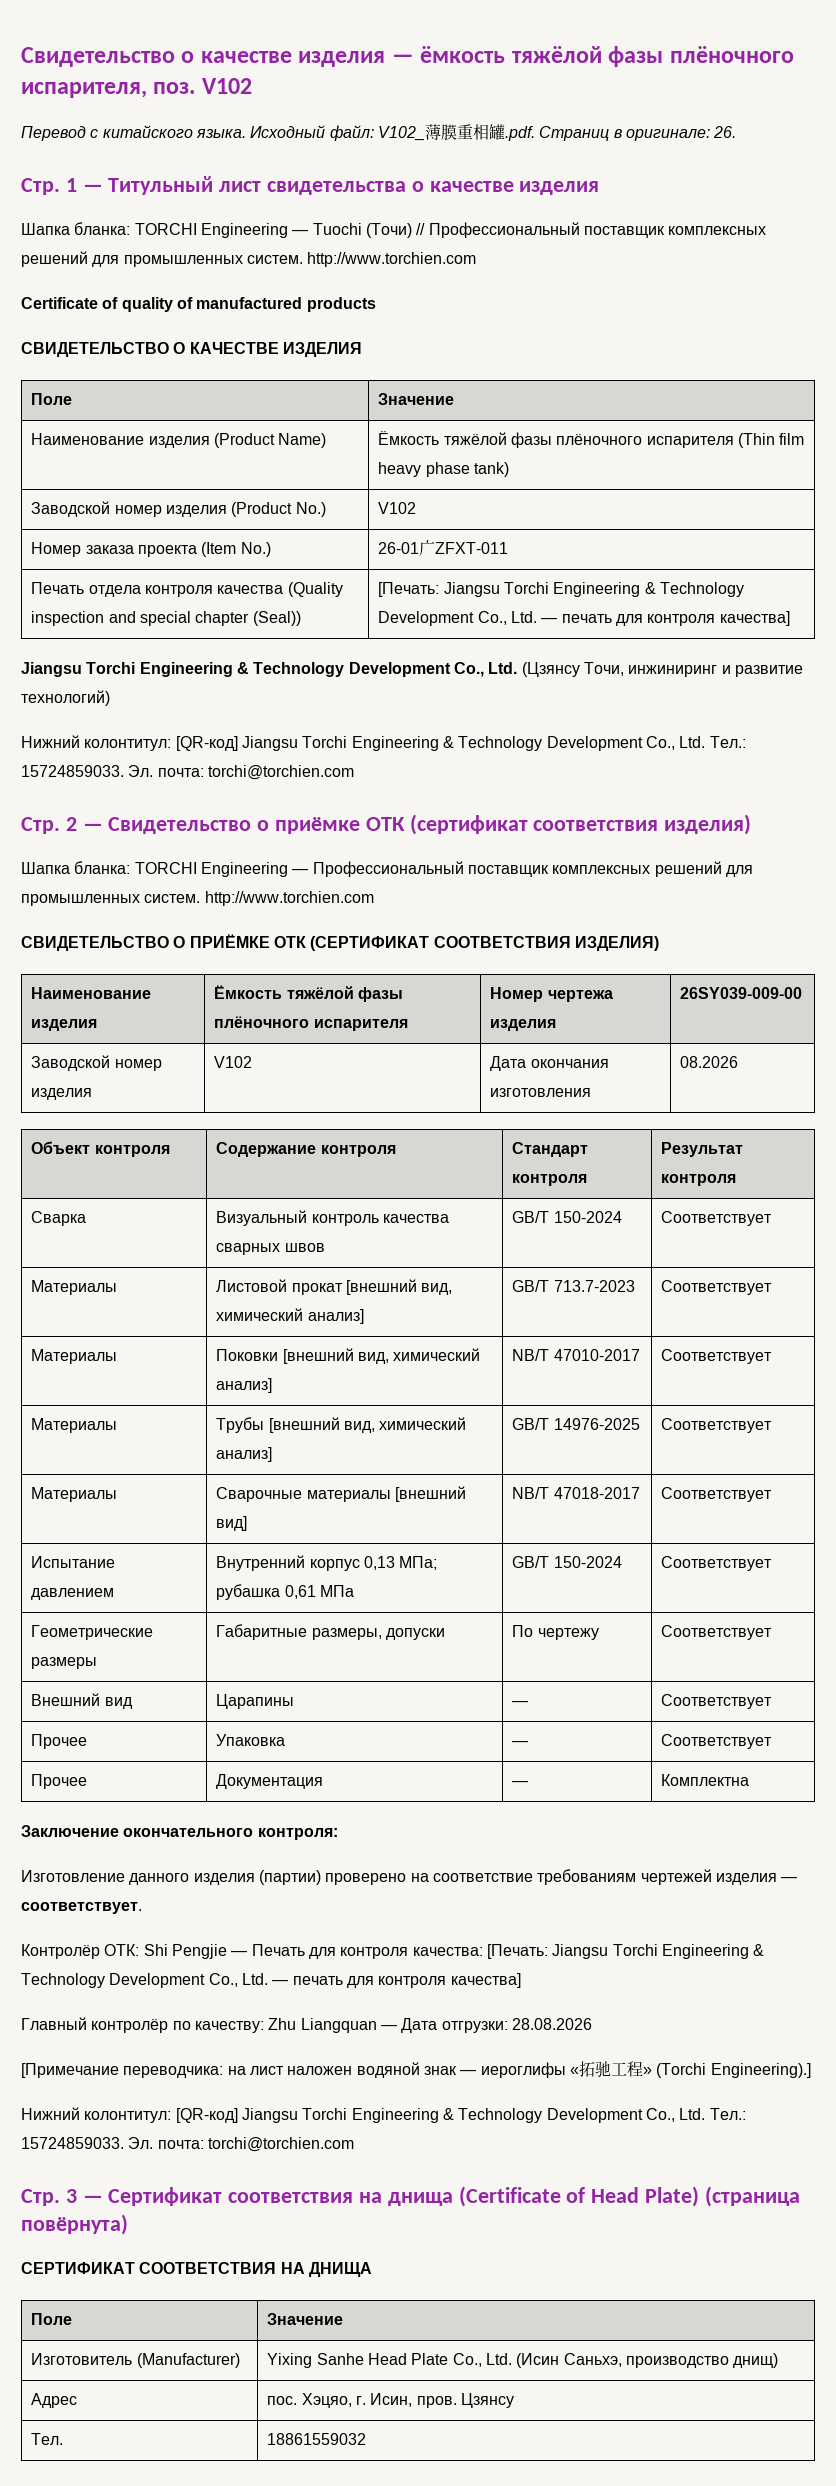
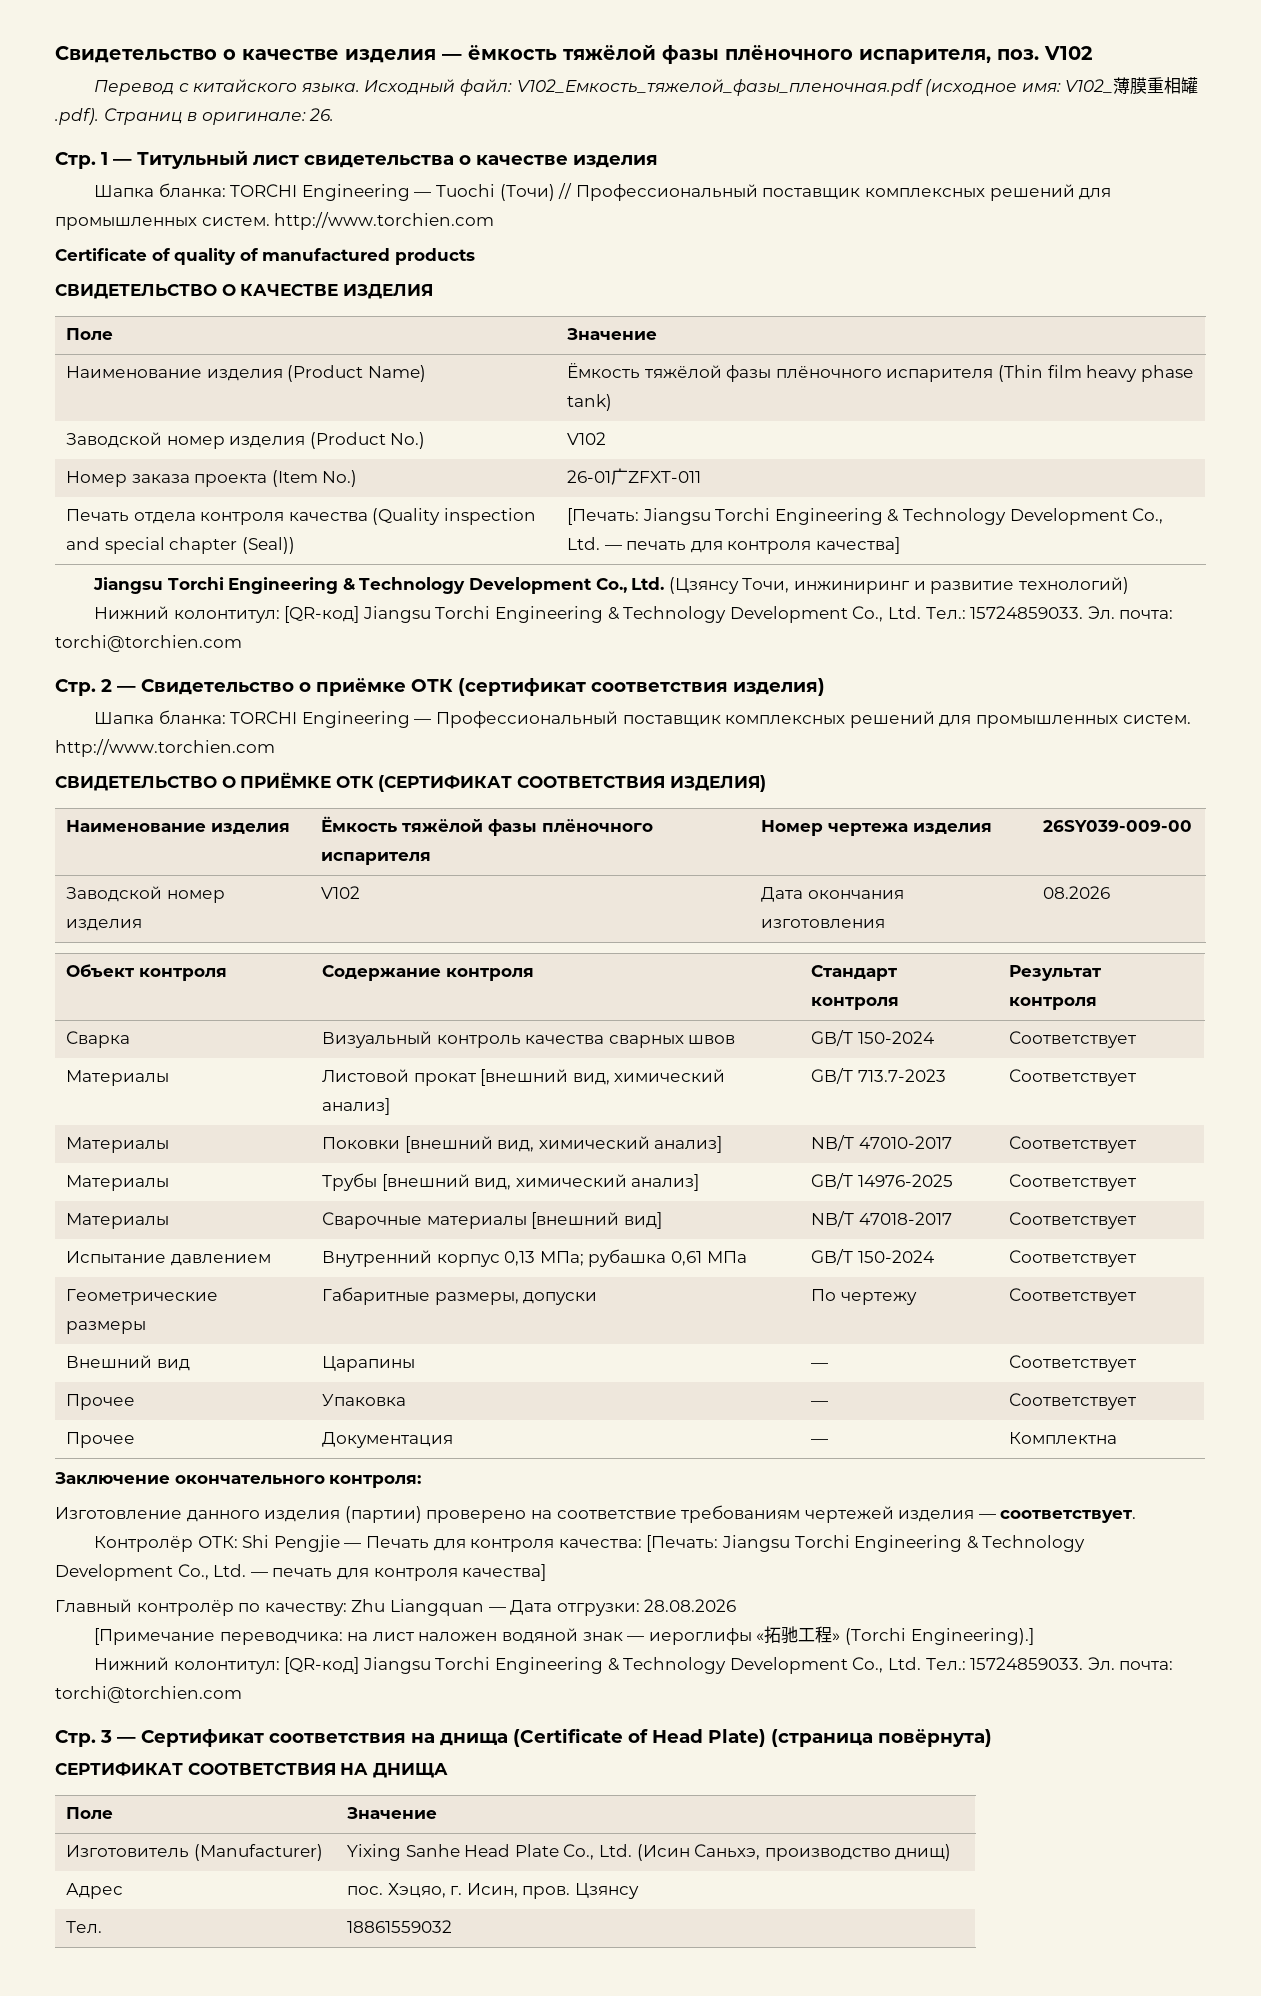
- Исходный файл: V102_薄膜重相罐.pdf. Страниц в оригинале: 26.
+ Исходный файл: V102_Емкость_тяжелой_фазы_пленочная.pdf (исходное имя: V102_薄膜重相罐.pdf). Страниц в оригинале: 26.

